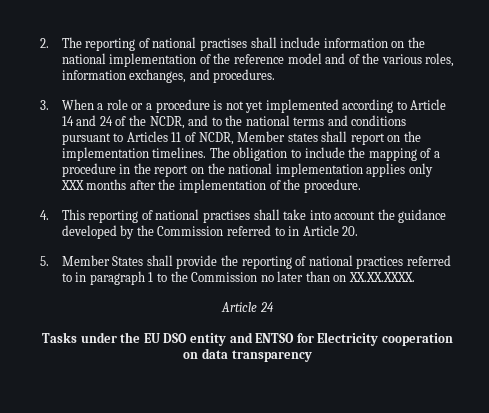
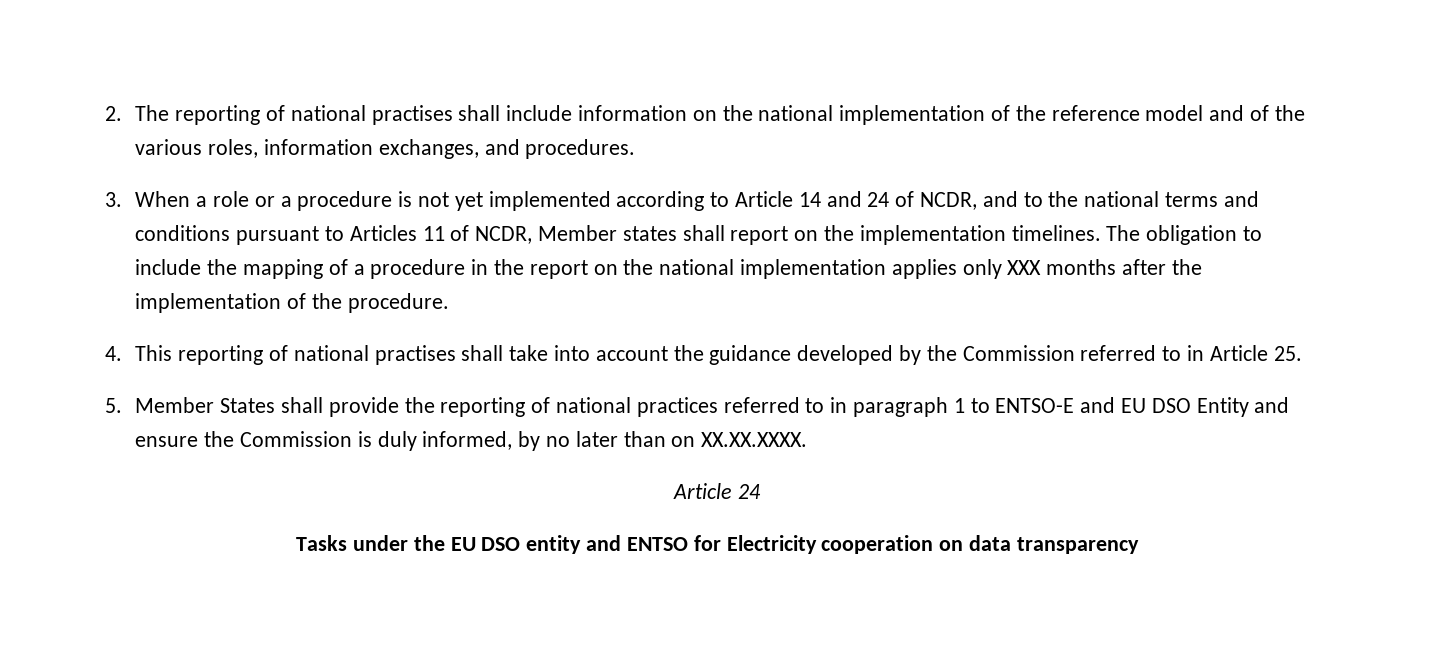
- 3. When a role or a procedure is not yet implemented according to Article 14 and 24 of the NCDR, and to the national terms and conditions pursuant to Articles 11 of NCDR, Member states shall report on the implementation timelines.
+ 3. When a role or a procedure is not yet implemented according to Article 14 and 24 of NCDR, and to the national terms and conditions pursuant to Articles 11 of NCDR, Member states shall report on the implementation timelines.
- 4. This reporting of national practises shall take into account the guidance developed by the Commission referred to in Article 20.
+ 4. This reporting of national practises shall take into account the guidance developed by the Commission referred to in Article 25.
- 5. Member States shall provide the reporting of national practices referred to in paragraph 1 to the Commission no later than on XX.XX.XXXX.
+ 5. Member States shall provide the reporting of national practices referred to in paragraph 1 to ENTSO-E and EU DSO Entity and ensure the Commission is duly informed, by no later than on XX.XX.XXXX.

